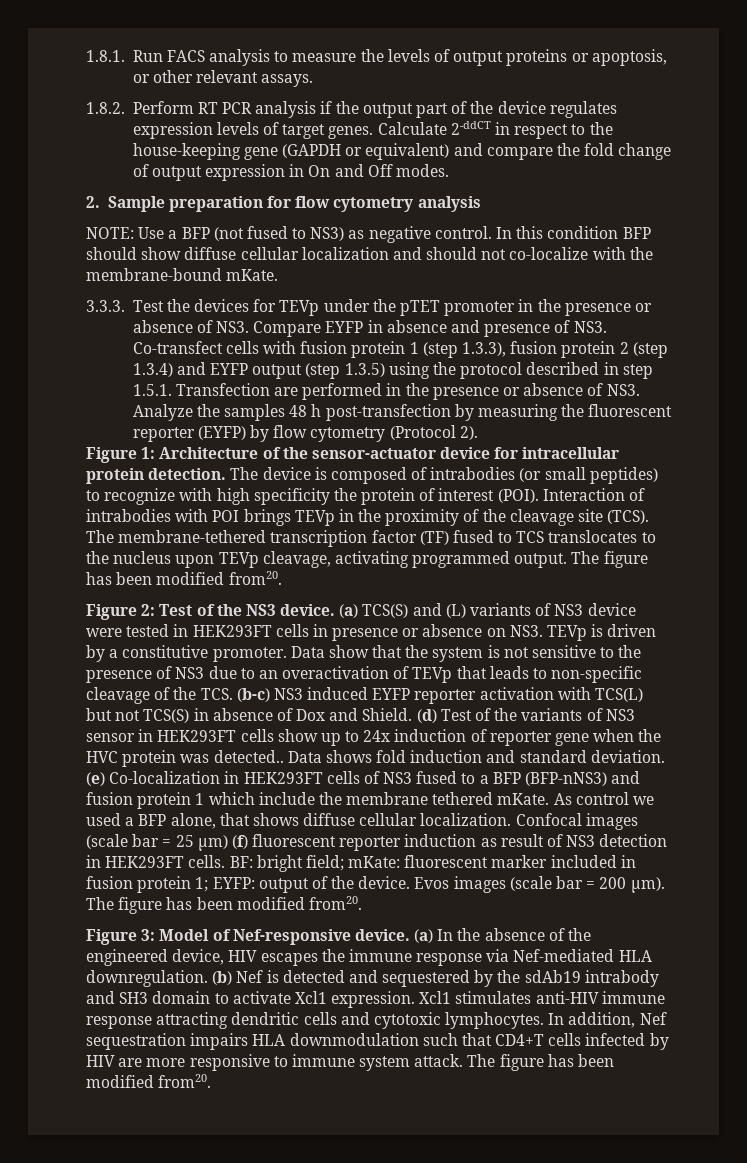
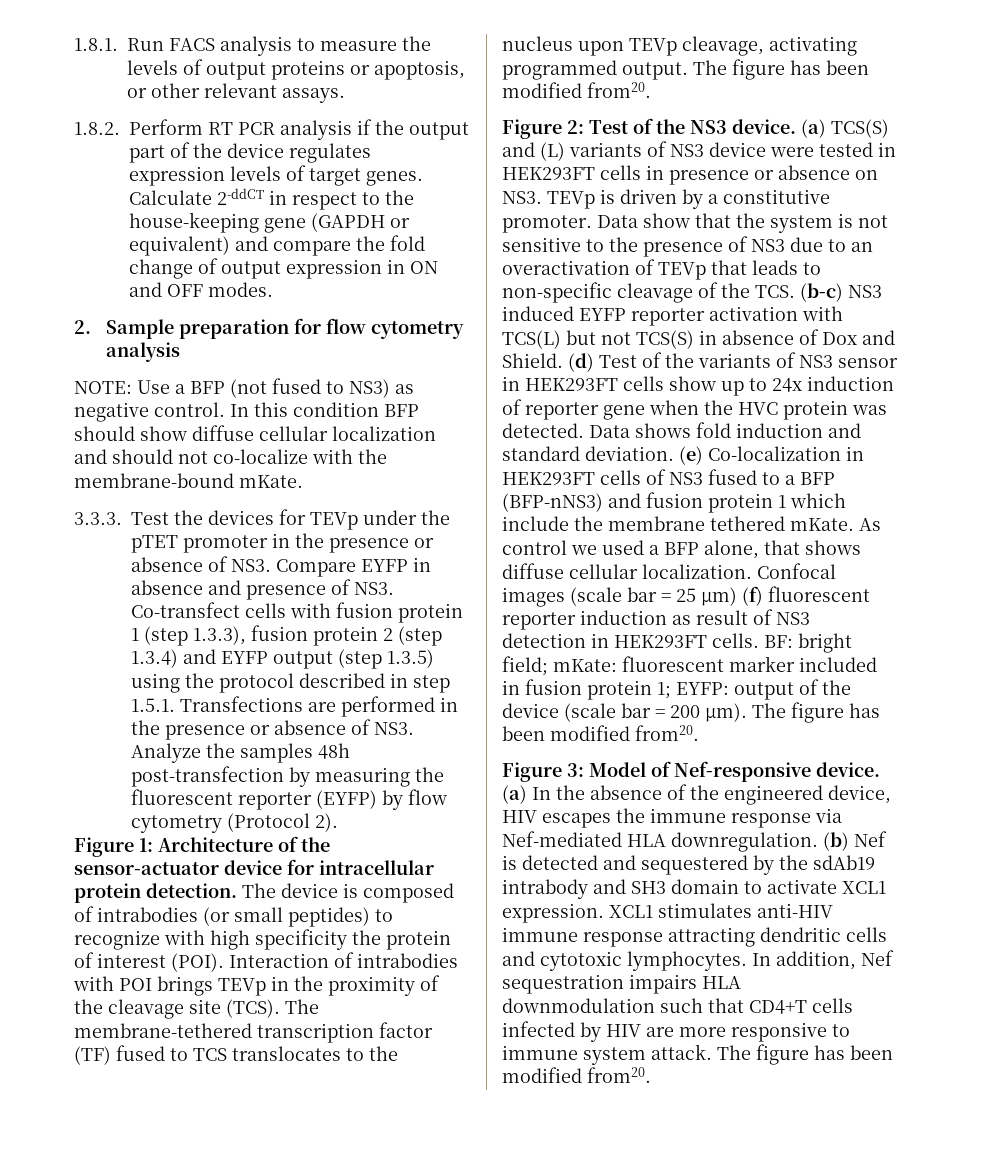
- Calculate 2-ddCT in respect to the house-keeping gene (GAPDH or equivalent) and compare the fold change of output expression in On and Off modes.
+ Calculate 2-ddCT in respect to the house-keeping gene (GAPDH or equivalent) and compare the fold change of output expression in ON and OFF modes.
- 3.3.3. Test the devices for TEVp under the pTET promoter in the presence or absence of NS3. Compare EYFP in absence and presence of NS3. Co-transfect cells with fusion protein 1 (step 1.3.3), fusion protein 2 (step 1.3.4) and EYFP output (step 1.3.5) using the protocol described in step 1.5.1. Transfection are performed in the presence or absence of NS3. Analyze the samples 48 h post-transfection by measuring the fluorescent reporter (EYFP) by flow cytometry (Protocol 2).
+ 3.3.3. Test the devices for TEVp under the pTET promoter in the presence or absence of NS3. Compare EYFP in absence and presence of NS3. Co-transfect cells with fusion protein 1 (step 1.3.3), fusion protein 2 (step 1.3.4) and EYFP output (step 1.3.5) using the protocol described in step 1.5.1. Transfections are performed in the presence or absence of NS3. Analyze the samples 48h post-transfection by measuring the fluorescent reporter (EYFP) by flow cytometry (Protocol 2).
- (d) Test of the variants of NS3 sensor in HEK293FT cells show up to 24x induction of reporter gene when the HVC protein was detected..
+ (d) Test of the variants of NS3 sensor in HEK293FT cells show up to 24x induction of reporter gene when the HVC protein was detected.
- BF: bright field; mKate: fluorescent marker included in fusion protein 1; EYFP: output of the device. Evos images (scale bar = 200 μm).
+ BF: bright field; mKate: fluorescent marker included in fusion protein 1; EYFP: output of the device (scale bar = 200 μm).
- (b) Nef is detected and sequestered by the sdAb19 intrabody and SH3 domain to activate Xcl1 expression. Xcl1 stimulates anti-HIV immune response attracting dendritic cells and cytotoxic lymphocytes.
+ (b) Nef is detected and sequestered by the sdAb19 intrabody and SH3 domain to activate XCL1 expression. XCL1 stimulates anti-HIV immune response attracting dendritic cells and cytotoxic lymphocytes.

